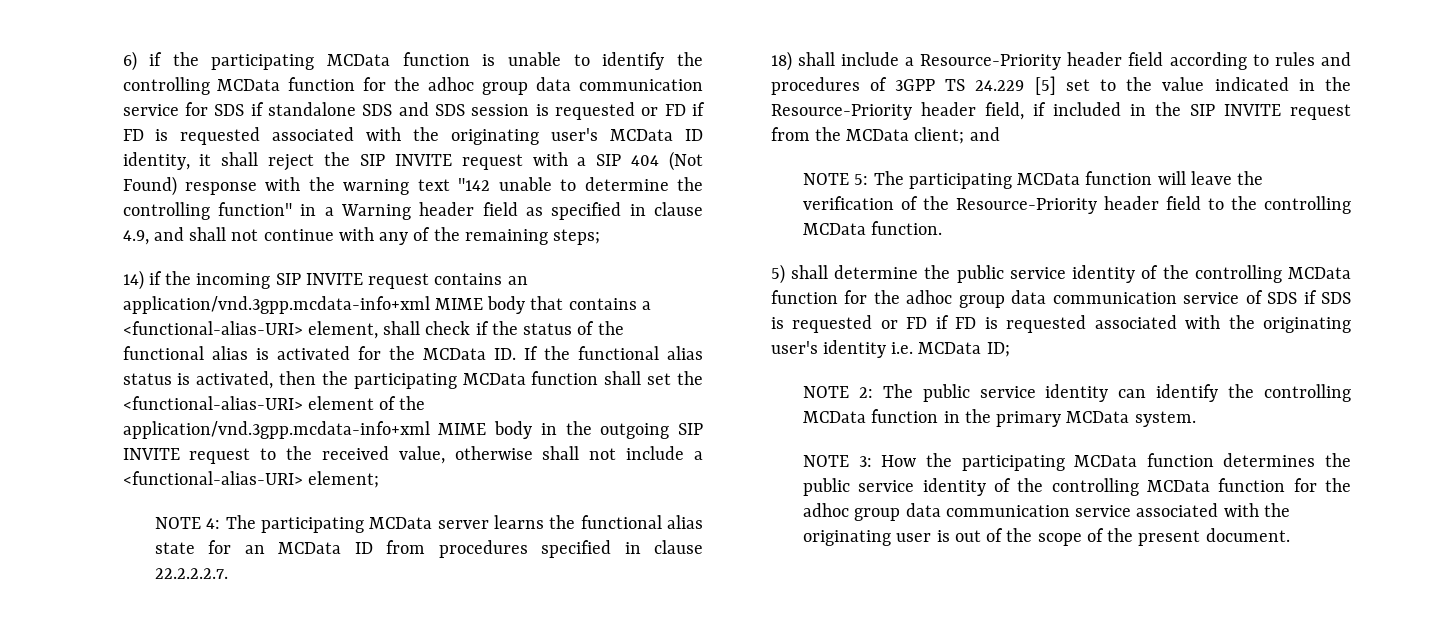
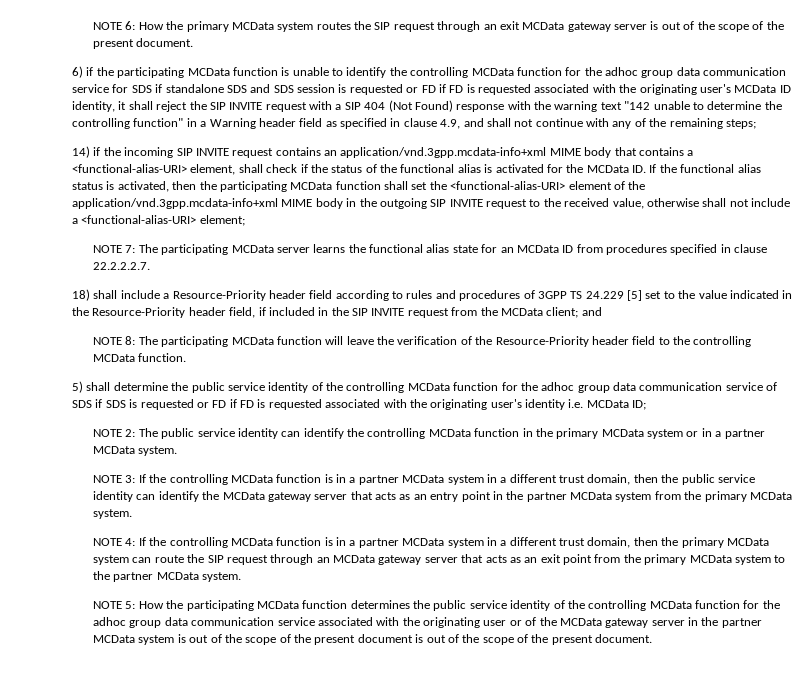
+ NOTE 6: How the primary MCData system routes the SIP request through an exit MCData gateway server is out of the scope of the present document.
- NOTE 4: The participating MCData server learns the functional alias state for an MCData ID from procedures specified in clause 22.2.2.2.7.
+ NOTE 7: The participating MCData server learns the functional alias state for an MCData ID from procedures specified in clause 22.2.2.2.7.
- NOTE 5: The participating MCData function will leave the verification of the Resource-Priority header field to the controlling MCData function.
+ NOTE 8: The participating MCData function will leave the verification of the Resource-Priority header field to the controlling MCData function.
- NOTE 2: The public service identity can identify the controlling MCData function in the primary MCData system.
- NOTE 3: How the participating MCData function determines the public service identity of the controlling MCData function for the adhoc group data communication service associated with the originating user is out of the scope of the present document.
+ NOTE 2: The public service identity can identify the controlling MCData function in the primary MCData system or in a partner MCData system.
+ NOTE 3: If the controlling MCData function is in a partner MCData system in a different trust domain, then the public service identity can identify the MCData gateway server that acts as an entry point in the partner MCData system from the primary MCData system.
+ NOTE 4: If the controlling MCData function is in a partner MCData system in a different trust domain, then the primary MCData system can route the SIP request through an MCData gateway server that acts as an exit point from the primary MCData system to the partner MCData system.
+ NOTE 5: How the participating MCData function determines the public service identity of the controlling MCData function for the adhoc group data communication service associated with the originating user or of the MCData gateway server in the partner MCData system is out of the scope of the present document is out of the scope of the present document.

